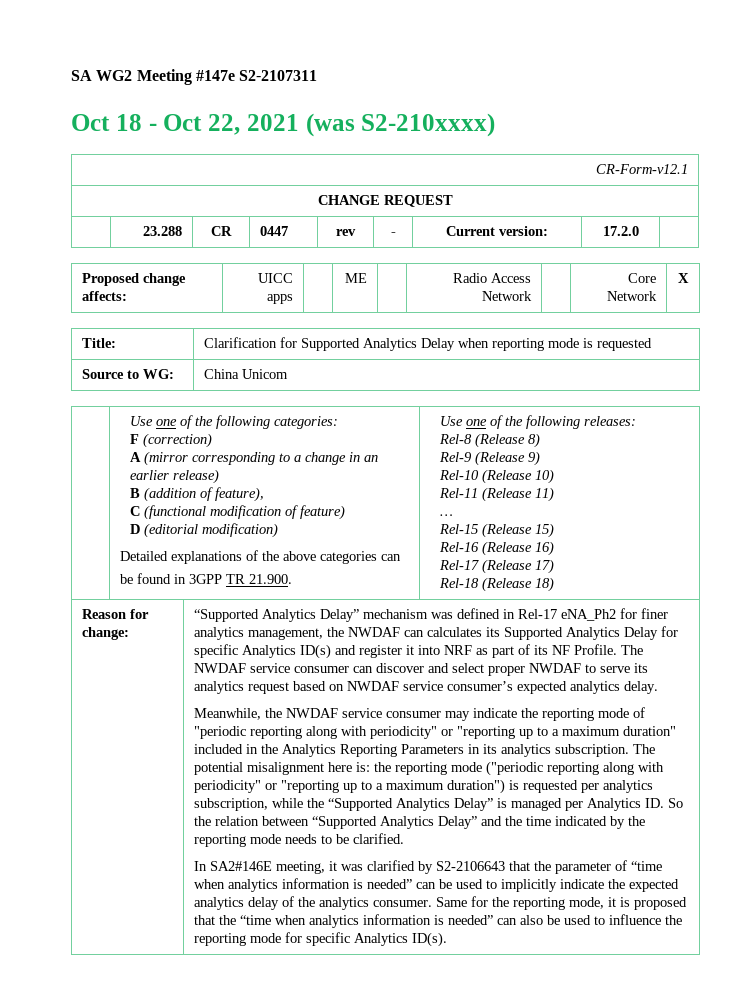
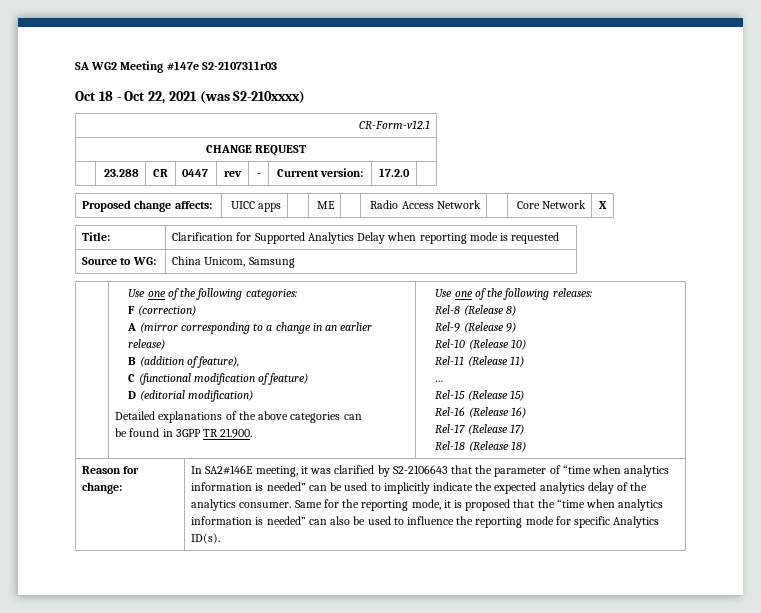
- SA WG2 Meeting #147e S2-2107311
+ SA WG2 Meeting #147e S2-2107311r03
- Source to WG: | China Unicom
+ Source to WG: | China Unicom, Samsung
- “Supported Analytics Delay” mechanism was defined in Rel-17 eNA_Ph2 for finer analytics management, the NWDAF can calculates its Supported Analytics Delay for specific Analytics ID(s) and register it into NRF as part of its NF Profile. The NWDAF service consumer can discover and select proper NWDAF to serve its analytics request based on NWDAF service consumer’s expected analytics delay.
- Meanwhile, the NWDAF service consumer may indicate the reporting mode of "periodic reporting along with periodicity" or "reporting up to a maximum duration" included in the Analytics Reporting Parameters in its analytics subscription. The potential misalignment here is: the reporting mode ("periodic reporting along with periodicity" or "reporting up to a maximum duration") is requested per analytics subscription, while the “Supported Analytics Delay” is managed per Analytics ID. So the relation between “Supported Analytics Delay” and the time indicated by the reporting mode needs to be clarified.

